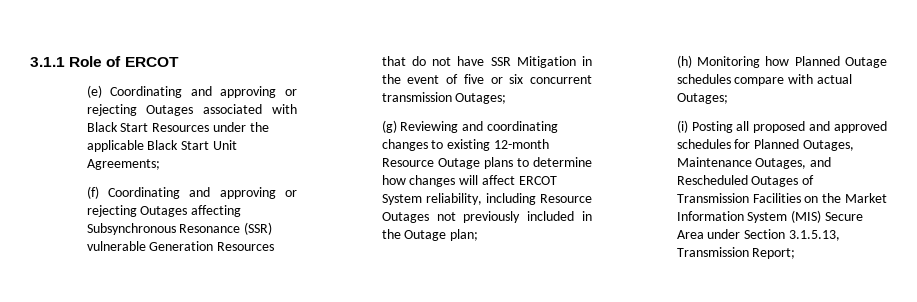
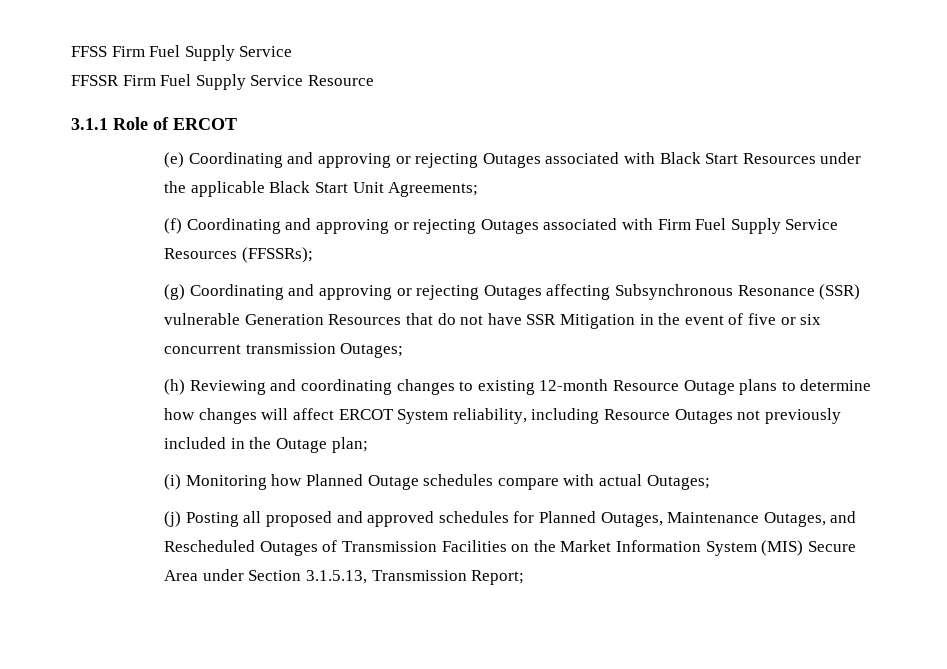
+ FFSS Firm Fuel Supply Service
+ FFSSR Firm Fuel Supply Service Resource
- (f) Coordinating and approving or rejecting Outages affecting Subsynchronous Resonance (SSR) vulnerable Generation Resources that do not have SSR Mitigation in the event of five or six concurrent transmission Outages;
+ (f) Coordinating and approving or rejecting Outages associated with Firm Fuel Supply Service Resources (FFSSRs);
+ (g) Coordinating and approving or rejecting Outages affecting Subsynchronous Resonance (SSR) vulnerable Generation Resources that do not have SSR Mitigation in the event of five or six concurrent transmission Outages;
- (g) Reviewing and coordinating changes to existing 12-month Resource Outage plans to determine how changes will affect ERCOT System reliability, including Resource Outages not previously included in the Outage plan;
+ (h) Reviewing and coordinating changes to existing 12-month Resource Outage plans to determine how changes will affect ERCOT System reliability, including Resource Outages not previously included in the Outage plan;
- (h) Monitoring how Planned Outage schedules compare with actual Outages;
+ (i) Monitoring how Planned Outage schedules compare with actual Outages;
- (i) Posting all proposed and approved schedules for Planned Outages, Maintenance Outages, and Rescheduled Outages of Transmission Facilities on the Market Information System (MIS) Secure Area under Section 3.1.5.13, Transmission Report;
+ (j) Posting all proposed and approved schedules for Planned Outages, Maintenance Outages, and Rescheduled Outages of Transmission Facilities on the Market Information System (MIS) Secure Area under Section 3.1.5.13, Transmission Report;

